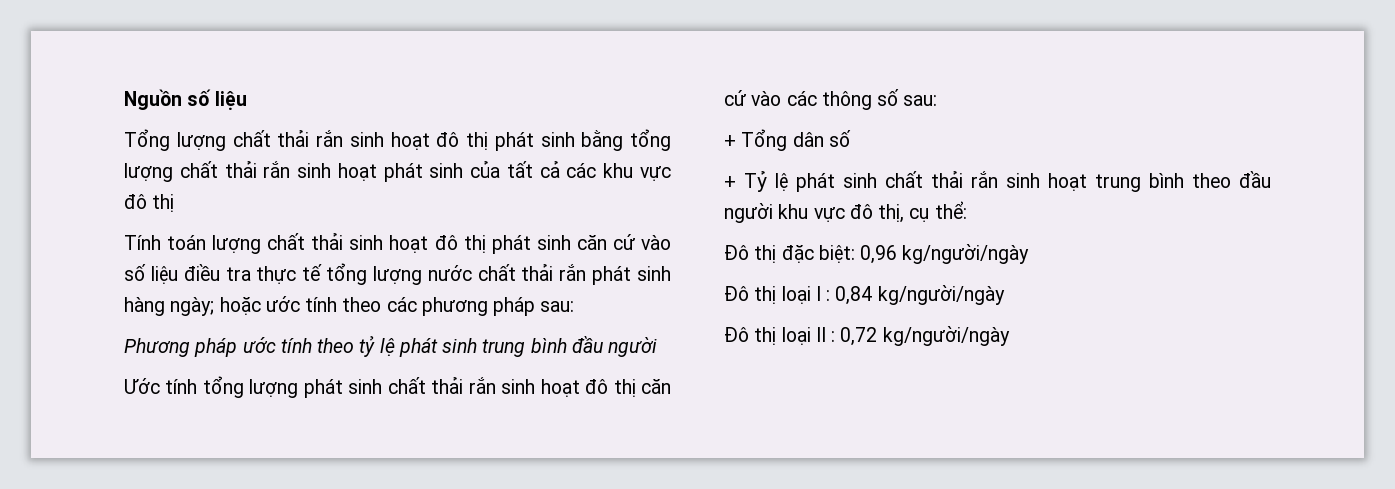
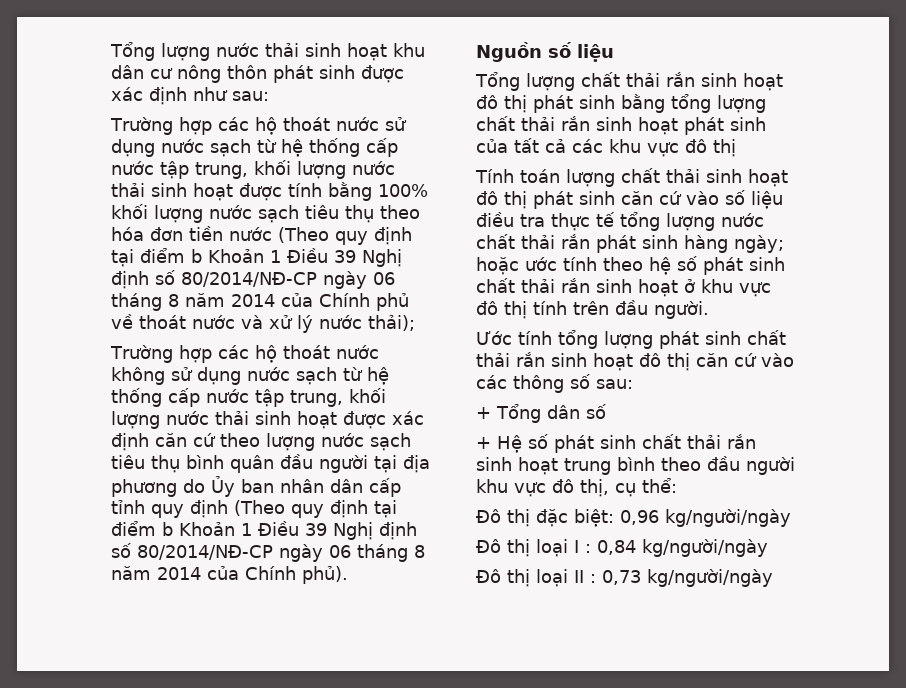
+ Tổng lượng nước thải sinh hoạt khu dân cư nông thôn phát sinh được xác định như sau:
+ Trường hợp các hộ thoát nước sử dụng nước sạch từ hệ thống cấp nước tập trung, khối lượng nước thải sinh hoạt được tính bằng 100% khối lượng nước sạch tiêu thụ theo hóa đơn tiền nước (Theo quy định tại điểm b Khoản 1 Điều 39 Nghị định số 80/2014/NĐ-CP ngày 06 tháng 8 năm 2014 của Chính phủ về thoát nước và xử lý nước thải);
+ Trường hợp các hộ thoát nước không sử dụng nước sạch từ hệ thống cấp nước tập trung, khối lượng nước thải sinh hoạt được xác định căn cứ theo lượng nước sạch tiêu thụ bình quân đầu người tại địa phương do Ủy ban nhân dân cấp tỉnh quy định (Theo quy định tại điểm b Khoản 1 Điều 39 Nghị định số 80/2014/NĐ-CP ngày 06 tháng 8 năm 2014 của Chính phủ).
- Tính toán lượng chất thải sinh hoạt đô thị phát sinh căn cứ vào số liệu điều tra thực tế tổng lượng nước chất thải rắn phát sinh hàng ngày; hoặc ước tính theo các phương pháp sau:
- Phương pháp ước tính theo tỷ lệ phát sinh trung bình đầu người
+ Tính toán lượng chất thải sinh hoạt đô thị phát sinh căn cứ vào số liệu điều tra thực tế tổng lượng nước chất thải rắn phát sinh hàng ngày; hoặc ước tính theo hệ số phát sinh chất thải rắn sinh hoạt ở khu vực đô thị tính trên đầu người.
- + Tỷ lệ phát sinh chất thải rắn sinh hoạt trung bình theo đầu người khu vực đô thị, cụ thể:
+ + Hệ số phát sinh chất thải rắn sinh hoạt trung bình theo đầu người khu vực đô thị, cụ thể:
- Đô thị loại II : 0,72 kg/người/ngày
+ Đô thị loại II : 0,73 kg/người/ngày

